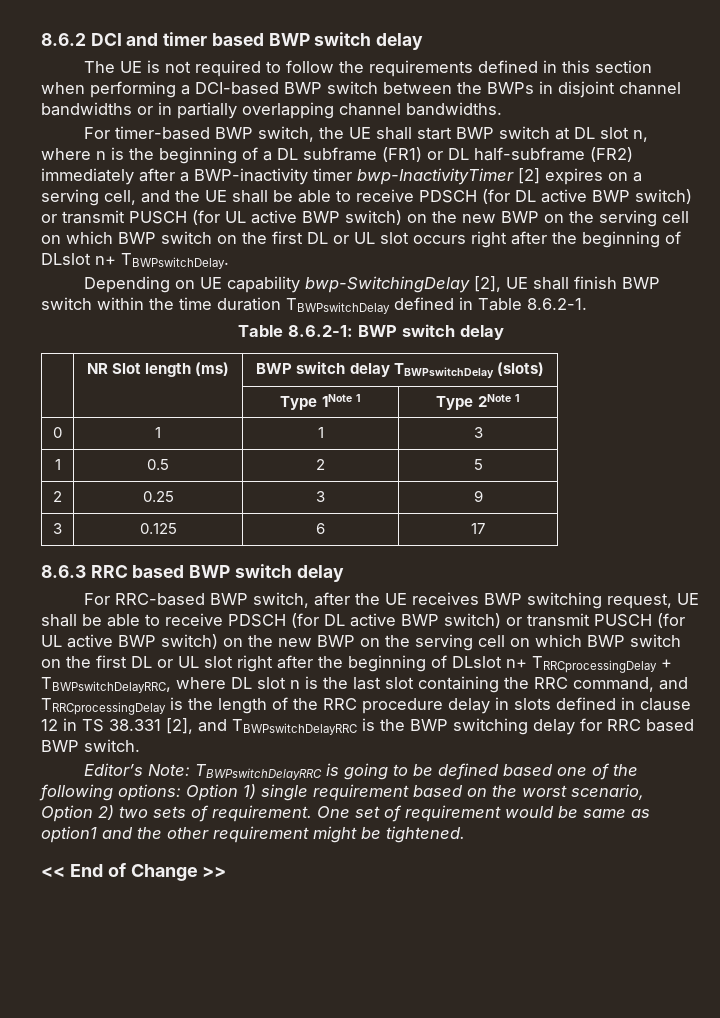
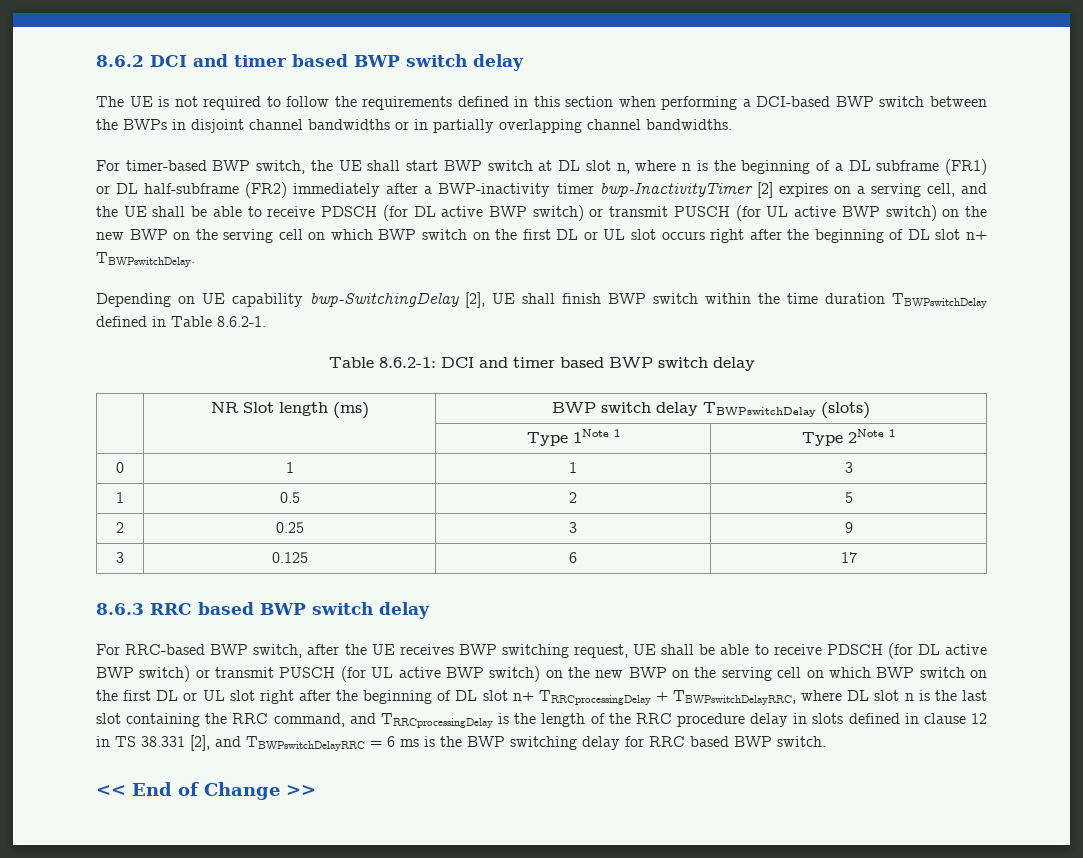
- For timer-based BWP switch, the UE shall start BWP switch at DL slot n, where n is the beginning of a DL subframe (FR1) or DL half-subframe (FR2) immediately after a BWP-inactivity timer bwp-InactivityTimer [2] expires on a serving cell, and the UE shall be able to receive PDSCH (for DL active BWP switch) or transmit PUSCH (for UL active BWP switch) on the new BWP on the serving cell on which BWP switch on the first DL or UL slot occurs right after the beginning of DLslot n+ TBWPswitchDelay.
+ For timer-based BWP switch, the UE shall start BWP switch at DL slot n, where n is the beginning of a DL subframe (FR1) or DL half-subframe (FR2) immediately after a BWP-inactivity timer bwp-InactivityTimer [2] expires on a serving cell, and the UE shall be able to receive PDSCH (for DL active BWP switch) or transmit PUSCH (for UL active BWP switch) on the new BWP on the serving cell on which BWP switch on the first DL or UL slot occurs right after the beginning of DL slot n+ TBWPswitchDelay.
- Table 8.6.2-1: BWP switch delay
+ Table 8.6.2-1: DCI and timer based BWP switch delay
- For RRC-based BWP switch, after the UE receives BWP switching request, UE shall be able to receive PDSCH (for DL active BWP switch) or transmit PUSCH (for UL active BWP switch) on the new BWP on the serving cell on which BWP switch on the first DL or UL slot right after the beginning of DLslot n+ TRRCprocessingDelay + TBWPswitchDelayRRC, where DL slot n is the last slot containing the RRC command, and TRRCprocessingDelay is the length of the RRC procedure delay in slots defined in clause 12 in TS 38.331 [2], and TBWPswitchDelayRRC is the BWP switching delay for RRC based BWP switch.
+ For RRC-based BWP switch, after the UE receives BWP switching request, UE shall be able to receive PDSCH (for DL active BWP switch) or transmit PUSCH (for UL active BWP switch) on the new BWP on the serving cell on which BWP switch on the first DL or UL slot right after the beginning of DL slot n+ TRRCprocessingDelay + TBWPswitchDelayRRC, where DL slot n is the last slot containing the RRC command, and TRRCprocessingDelay is the length of the RRC procedure delay in slots defined in clause 12 in TS 38.331 [2], and TBWPswitchDelayRRC = 6 ms is the BWP switching delay for RRC based BWP switch.
- Editor’s Note: TBWPswitchDelayRRC is going to be defined based one of the following options: Option 1) single requirement based on the worst scenario, Option 2) two sets of requirement. One set of requirement would be same as option1 and the other requirement might be tightened.

